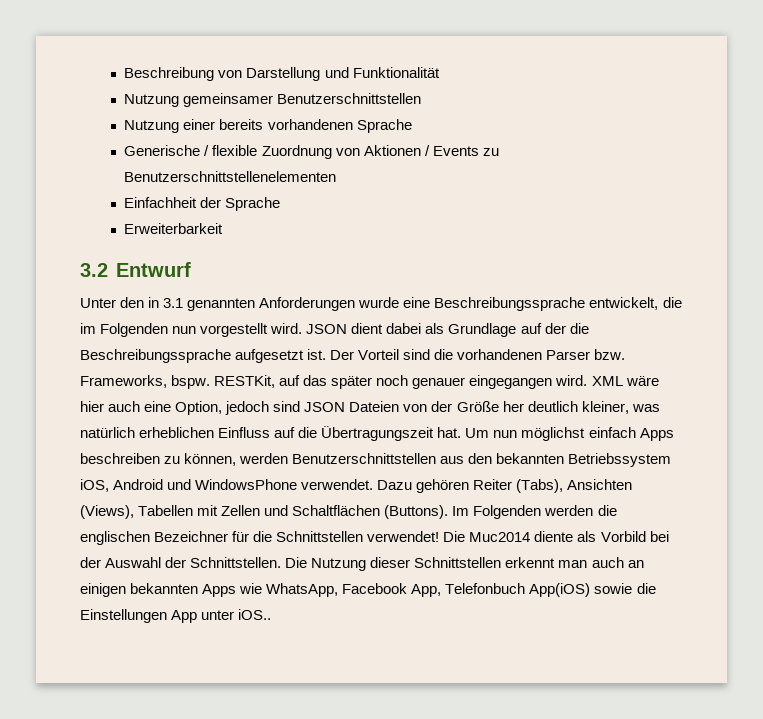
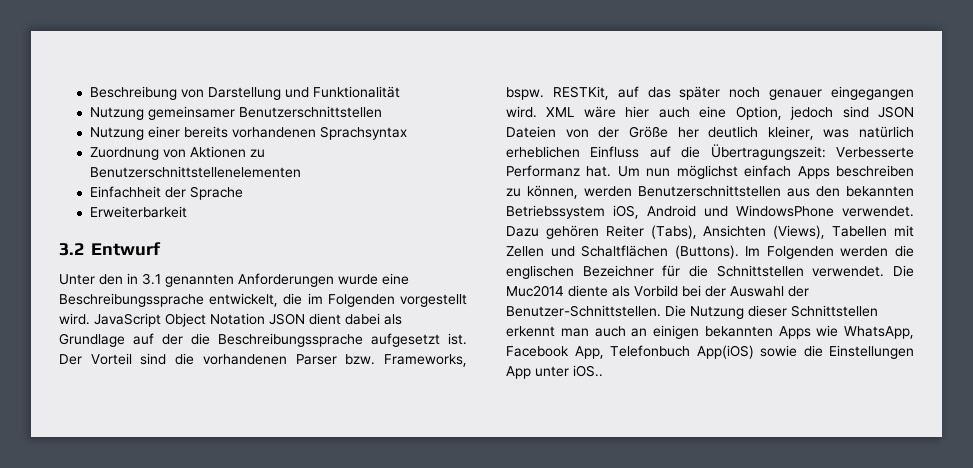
- Nutzung einer bereits vorhandenen Sprache
- Generische / flexible Zuordnung von Aktionen / Events zu Benutzerschnittstellenelementen
+ Nutzung einer bereits vorhandenen Sprachsyntax
+ Zuordnung von Aktionen zu Benutzerschnittstellenelementen
- Unter den in 3.1 genannten Anforderungen wurde eine Beschreibungssprache entwickelt, die im Folgenden nun vorgestellt wird.
+ Unter den in 3.1 genannten Anforderungen wurde eine Beschreibungssprache entwickelt, die im Folgenden vorgestellt wird.
- JSON dient dabei als Grundlage auf der die Beschreibungssprache aufgesetzt ist.
+ JavaScript Object Notation JSON dient dabei als Grundlage auf der die Beschreibungssprache aufgesetzt ist.
- XML wäre hier auch eine Option, jedoch sind JSON Dateien von der Größe her deutlich kleiner, was natürlich erheblichen Einfluss auf die Übertragungszeit hat.
+ XML wäre hier auch eine Option, jedoch sind JSON Dateien von der Größe her deutlich kleiner, was natürlich erheblichen Einfluss auf die Übertragungszeit: Verbesserte Performanz hat.
- Im Folgenden werden die englischen Bezeichner für die Schnittstellen verwendet!
+ Im Folgenden werden die englischen Bezeichner für die Schnittstellen verwendet.
- Die Muc2014 diente als Vorbild bei der Auswahl der Schnittstellen.
+ Die Muc2014 diente als Vorbild bei der Auswahl der Benutzer-Schnittstellen.

